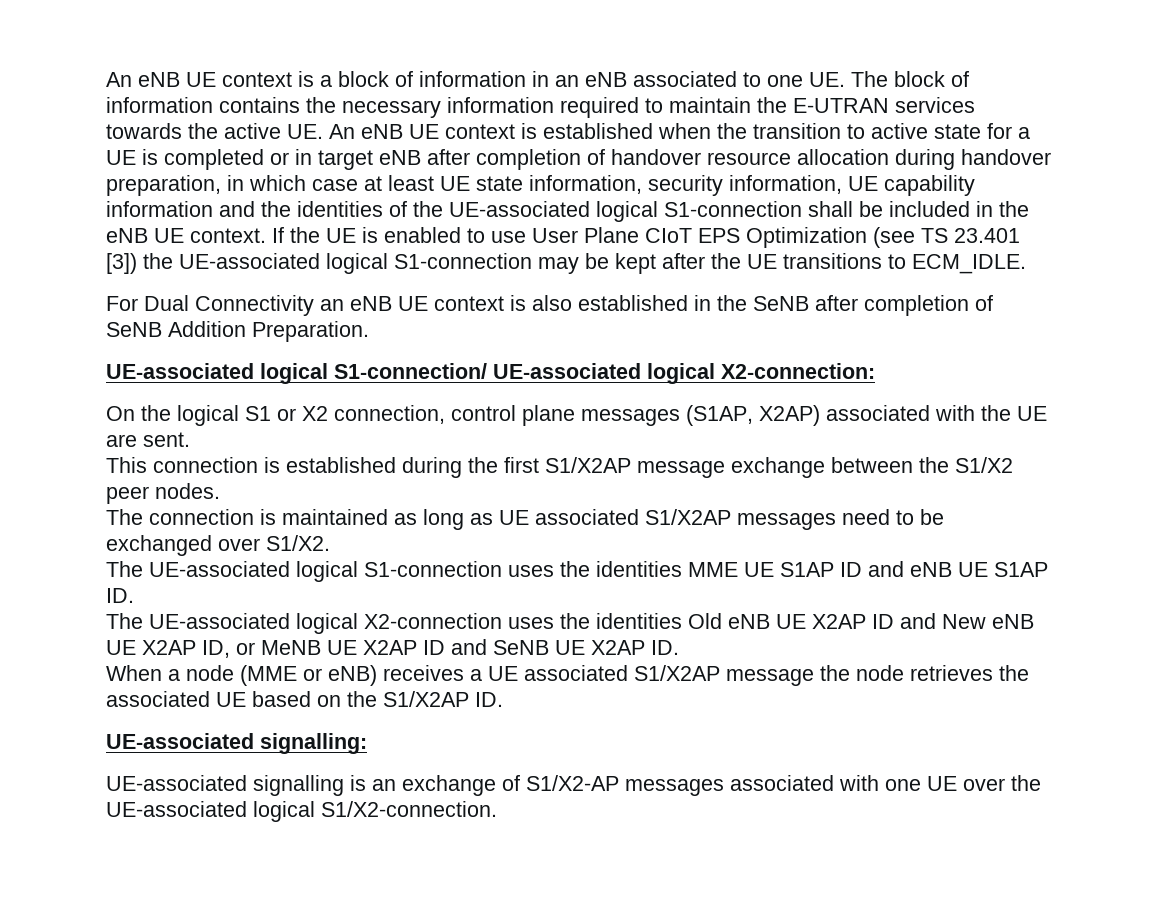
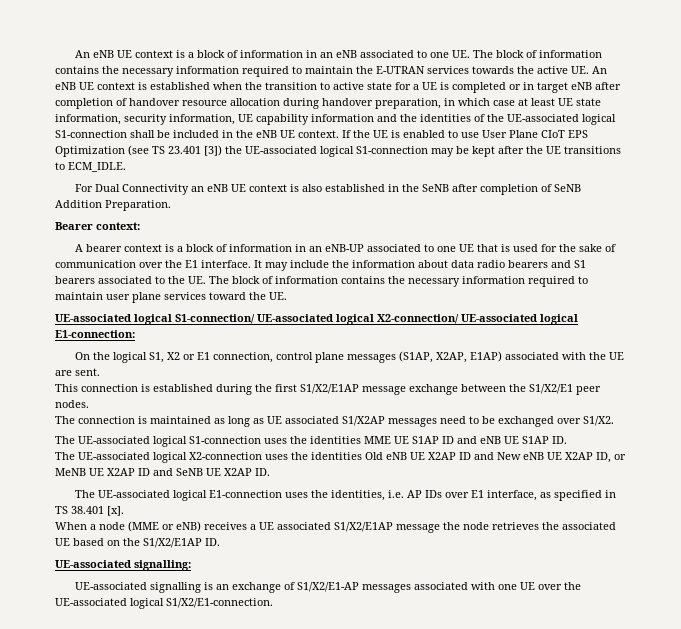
+ Bearer context:
+ A bearer context is a block of information in an eNB-UP associated to one UE that is used for the sake of communication over the E1 interface. It may include the information about data radio bearers and S1 bearers associated to the UE. The block of information contains the necessary information required to maintain user plane services toward the UE.
- UE-associated logical S1-connection/ UE-associated logical X2-connection:
+ UE-associated logical S1-connection/ UE-associated logical X2-connection/ UE-associated logical E1-connection:
- On the logical S1 or X2 connection, control plane messages (S1AP, X2AP) associated with the UE are sent.
+ On the logical S1, X2 or E1 connection, control plane messages (S1AP, X2AP, E1AP) associated with the UE are sent.
- This connection is established during the first S1/X2AP message exchange between the S1/X2 peer nodes.
+ This connection is established during the first S1/X2/E1AP message exchange between the S1/X2/E1 peer nodes.
+ The UE-associated logical E1-connection uses the identities, i.e. AP IDs over E1 interface, as specified in TS 38.401 [x].
- When a node (MME or eNB) receives a UE associated S1/X2AP message the node retrieves the associated UE based on the S1/X2AP ID.
+ When a node (MME or eNB) receives a UE associated S1/X2/E1AP message the node retrieves the associated UE based on the S1/X2/E1AP ID.
- UE-associated signalling is an exchange of S1/X2-AP messages associated with one UE over the UE-associated logical S1/X2-connection.
+ UE-associated signalling is an exchange of S1/X2/E1-AP messages associated with one UE over the UE-associated logical S1/X2/E1-connection.

